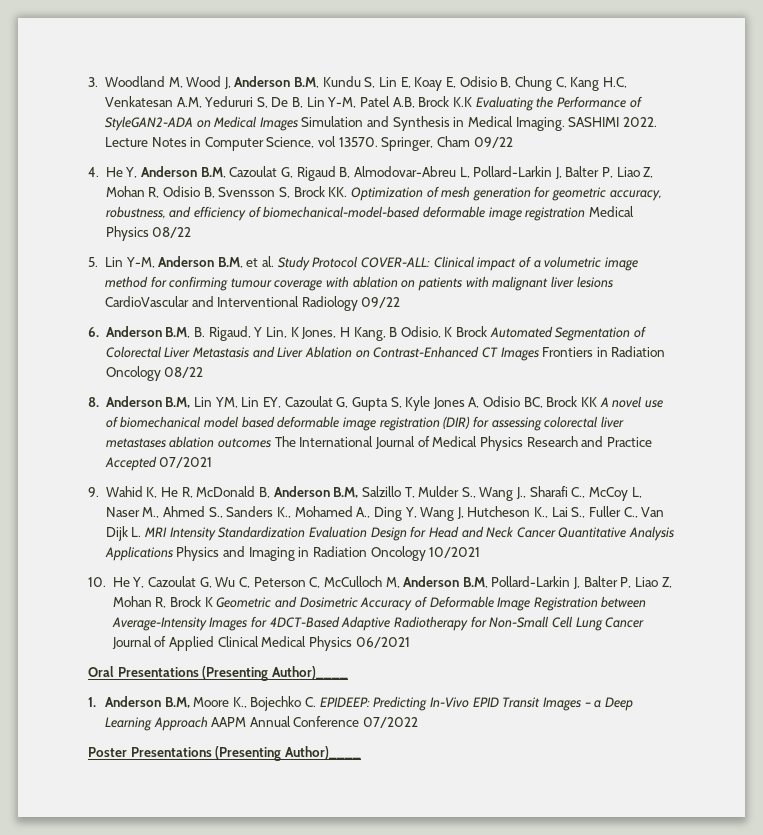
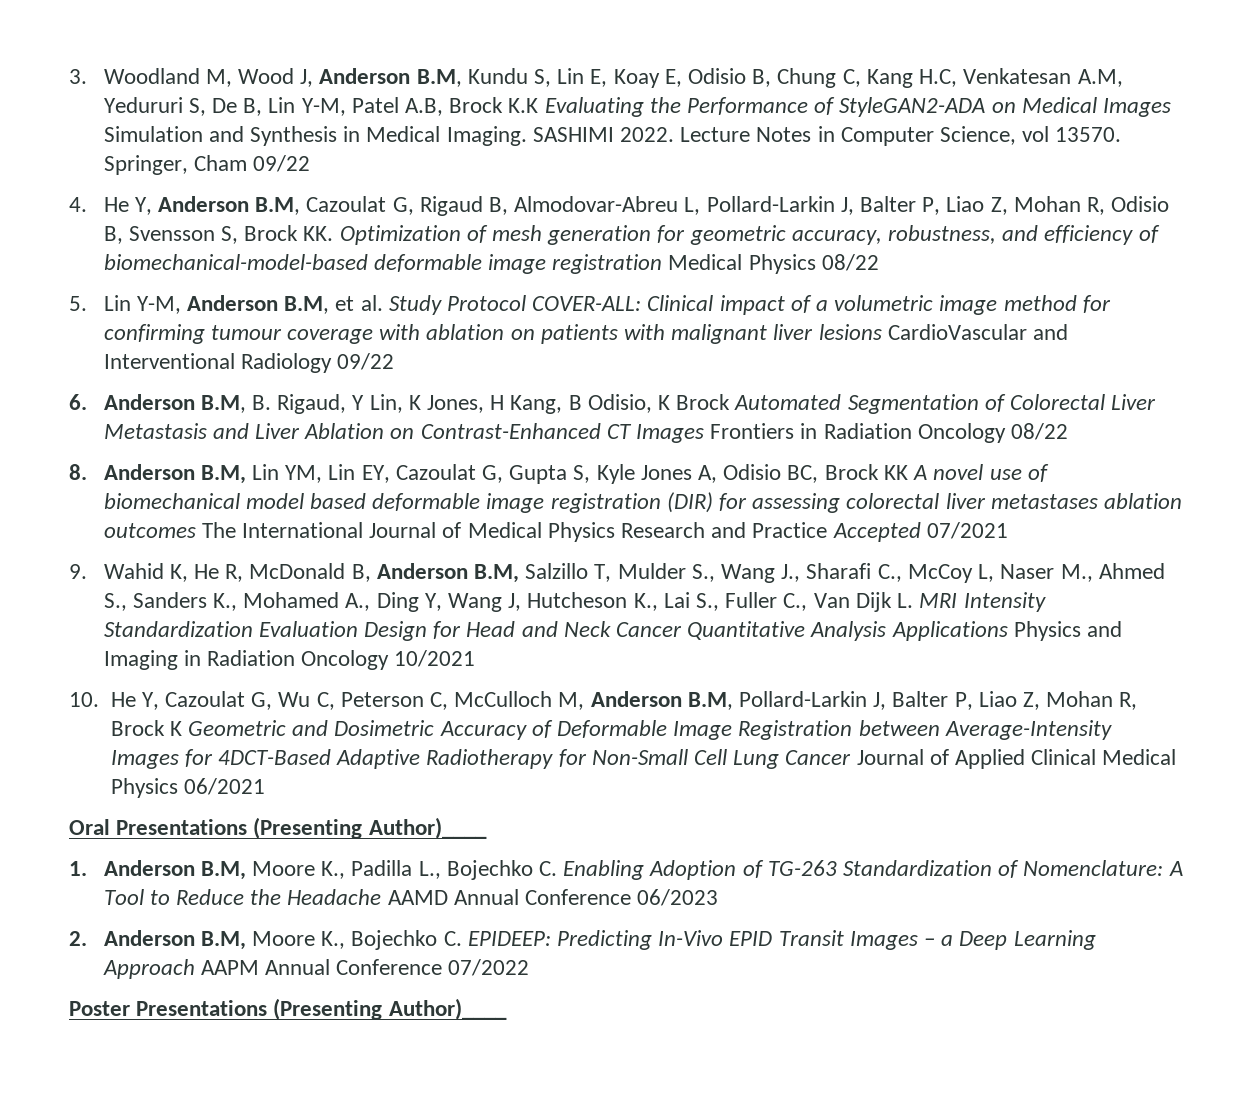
- 1. Anderson B.M, Moore K., Bojechko C. EPIDEEP: Predicting In-Vivo EPID Transit Images – a Deep Learning Approach AAPM Annual Conference 07/2022
+ 1. Anderson B.M, Moore K., Padilla L., Bojechko C. Enabling Adoption of TG-263 Standardization of Nomenclature: A Tool to Reduce the Headache AAMD Annual Conference 06/2023
+ 2. Anderson B.M, Moore K., Bojechko C. EPIDEEP: Predicting In-Vivo EPID Transit Images – a Deep Learning Approach AAPM Annual Conference 07/2022

